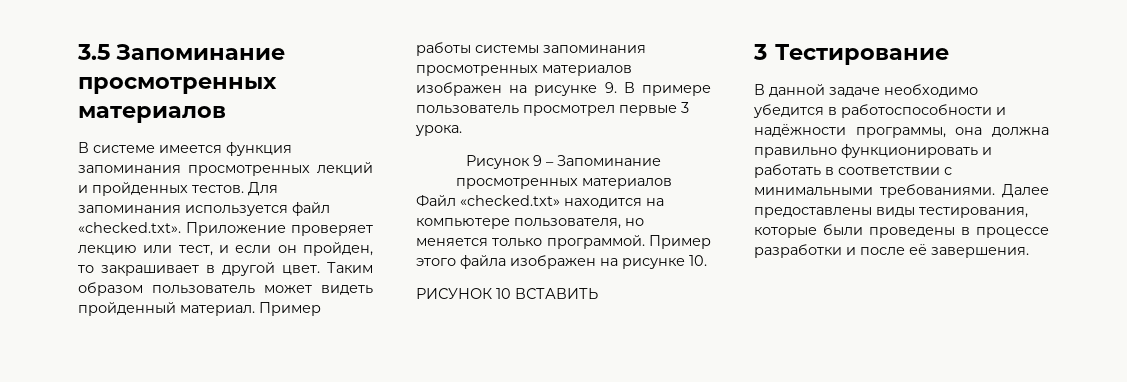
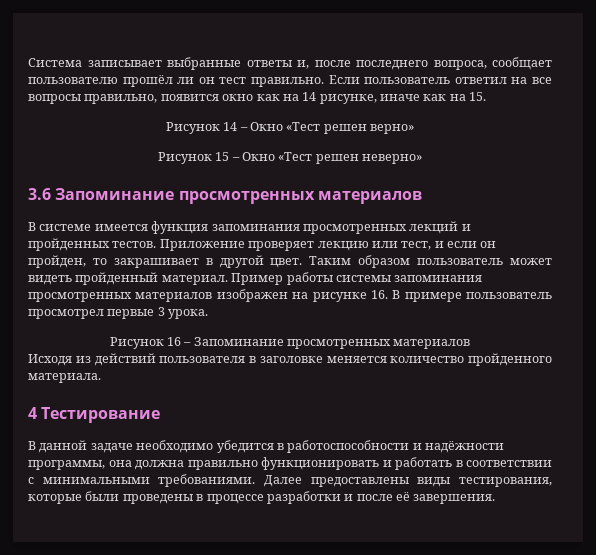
- 3.5 Запоминание просмотренных материалов
+ Система записывает выбранные ответы и, после последнего вопроса, сообщает пользователю прошёл ли он тест правильно. Если пользователь ответил на все вопросы правильно, появится окно как на 14 рисунке, иначе как на 15.
+ Рисунок 14 – Окно «Тест решен верно»
+ Рисунок 15 – Окно «Тест решен неверно»
+ 3.6 Запоминание просмотренных материалов
- Для запоминания используется файл «checked.txt». Приложение проверяет лекцию или тест, и если он пройден, то закрашивает в другой цвет.
+ Приложение проверяет лекцию или тест, и если он пройден, то закрашивает в другой цвет.
- Пример работы системы запоминания просмотренных материалов изображен на рисунке 9. В примере пользователь просмотрел первые 3 урока.
+ Пример работы системы запоминания просмотренных материалов изображен на рисунке 16. В примере пользователь просмотрел первые 3 урока.
- Рисунок 9 – Запоминание просмотренных материалов
+ Рисунок 16 – Запоминание просмотренных материалов
- Файл «checked.txt» находится на компьютере пользователя, но меняется только программой. Пример этого файла изображен на рисунке 10.
- РИСУНОК 10 ВСТАВИТЬ
- 3 Тестирование
+ Исходя из действий пользователя в заголовке меняется количество пройденного материала.
+ 4 Тестирование

